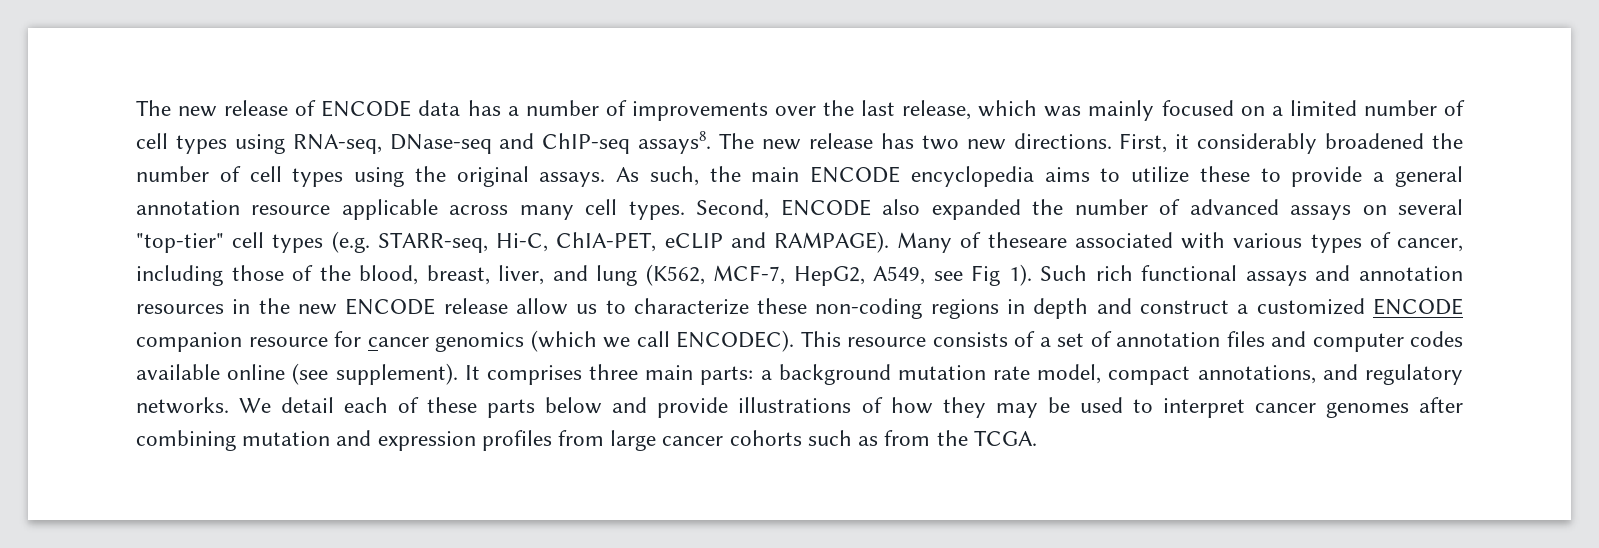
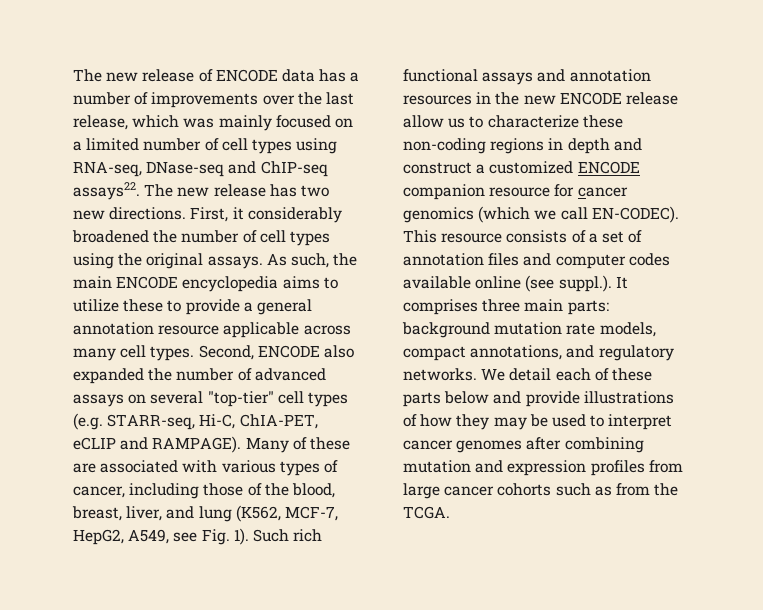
- The new release of ENCODE data has a number of improvements over the last release, which was mainly focused on a limited number of cell types using RNA-seq, DNase-seq and ChIP-seq assays8.
+ The new release of ENCODE data has a number of improvements over the last release, which was mainly focused on a limited number of cell types using RNA-seq, DNase-seq and ChIP-seq assays22.
- Many of theseare associated with various types of cancer, including those of the blood, breast, liver, and lung (K562, MCF-7, HepG2, A549, see Fig 1).
+ Many of these are associated with various types of cancer, including those of the blood, breast, liver, and lung (K562, MCF-7, HepG2, A549, see Fig. 1).
- Such rich functional assays and annotation resources in the new ENCODE release allow us to characterize these non-coding regions in depth and construct a customized ENCODE companion resource for cancer genomics (which we call ENCODEC).
+ Such rich functional assays and annotation resources in the new ENCODE release allow us to characterize these non-coding regions in depth and construct a customized ENCODE companion resource for cancer genomics (which we call EN-CODEC).
- This resource consists of a set of annotation files and computer codes available online (see supplement). It comprises three main parts: a background mutation rate model, compact annotations, and regulatory networks.
+ This resource consists of a set of annotation files and computer codes available online (see suppl.). It comprises three main parts: background mutation rate models, compact annotations, and regulatory networks.

